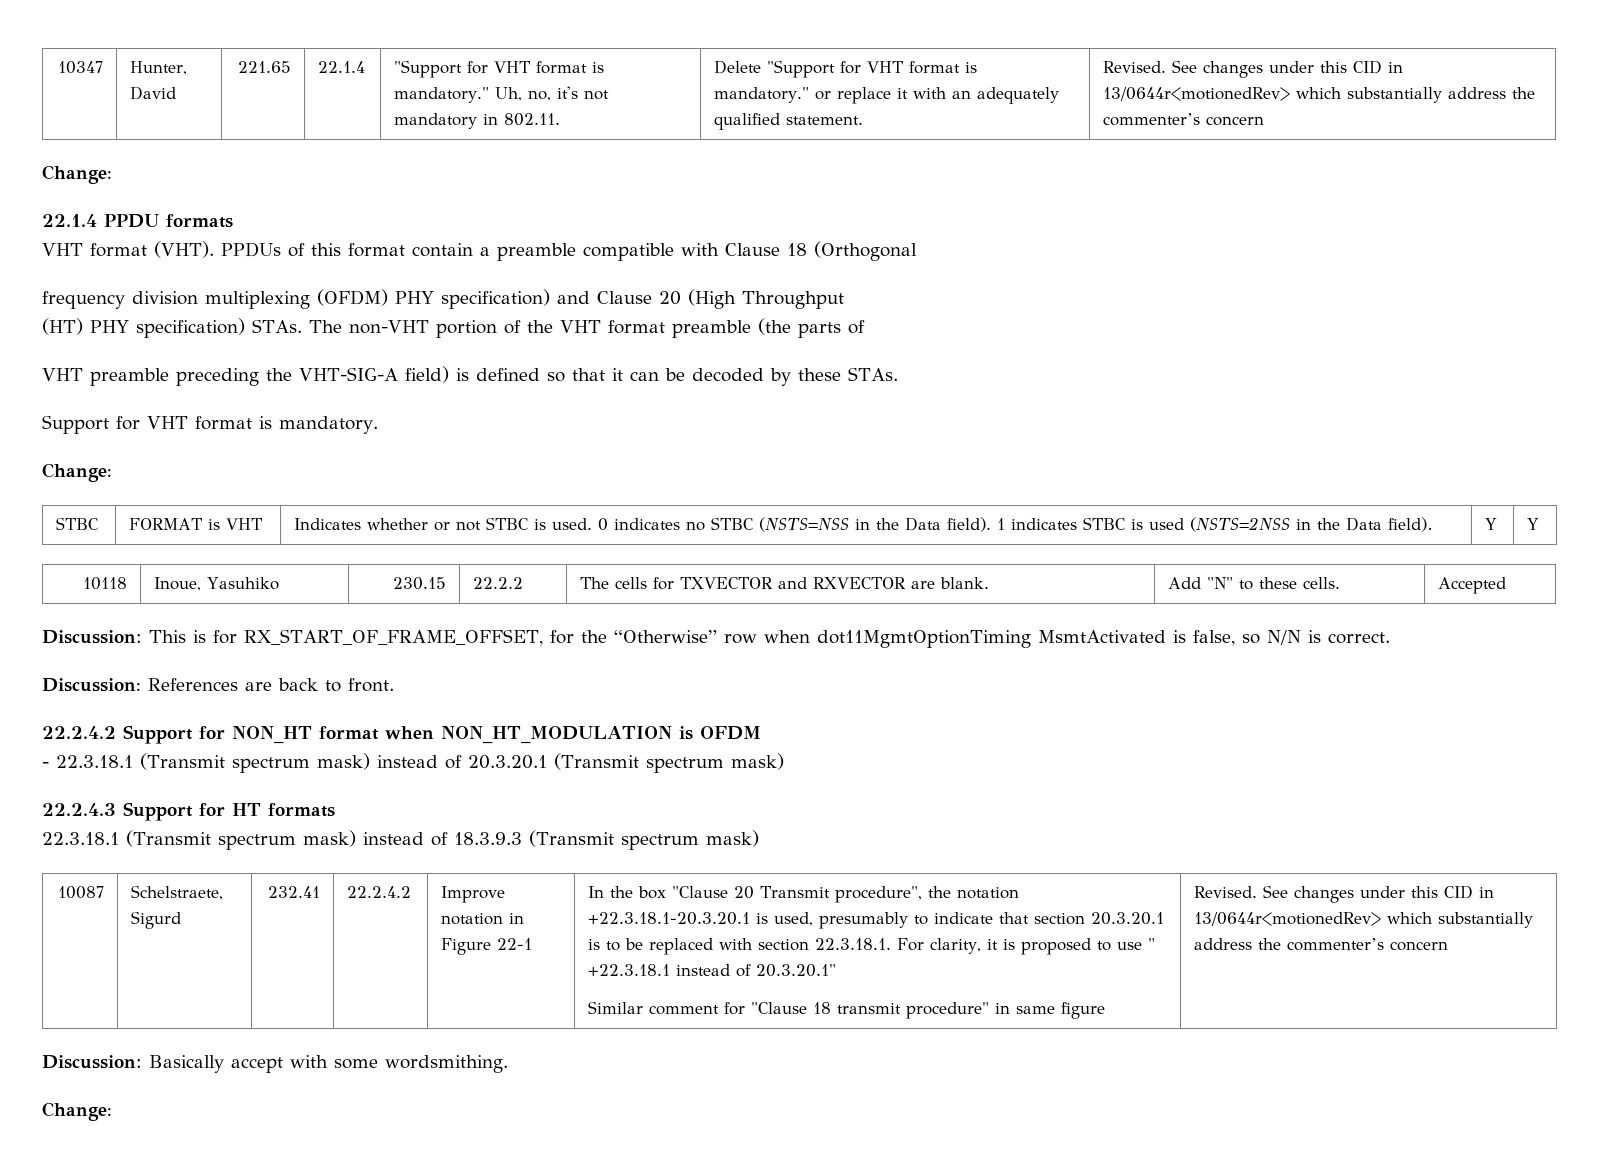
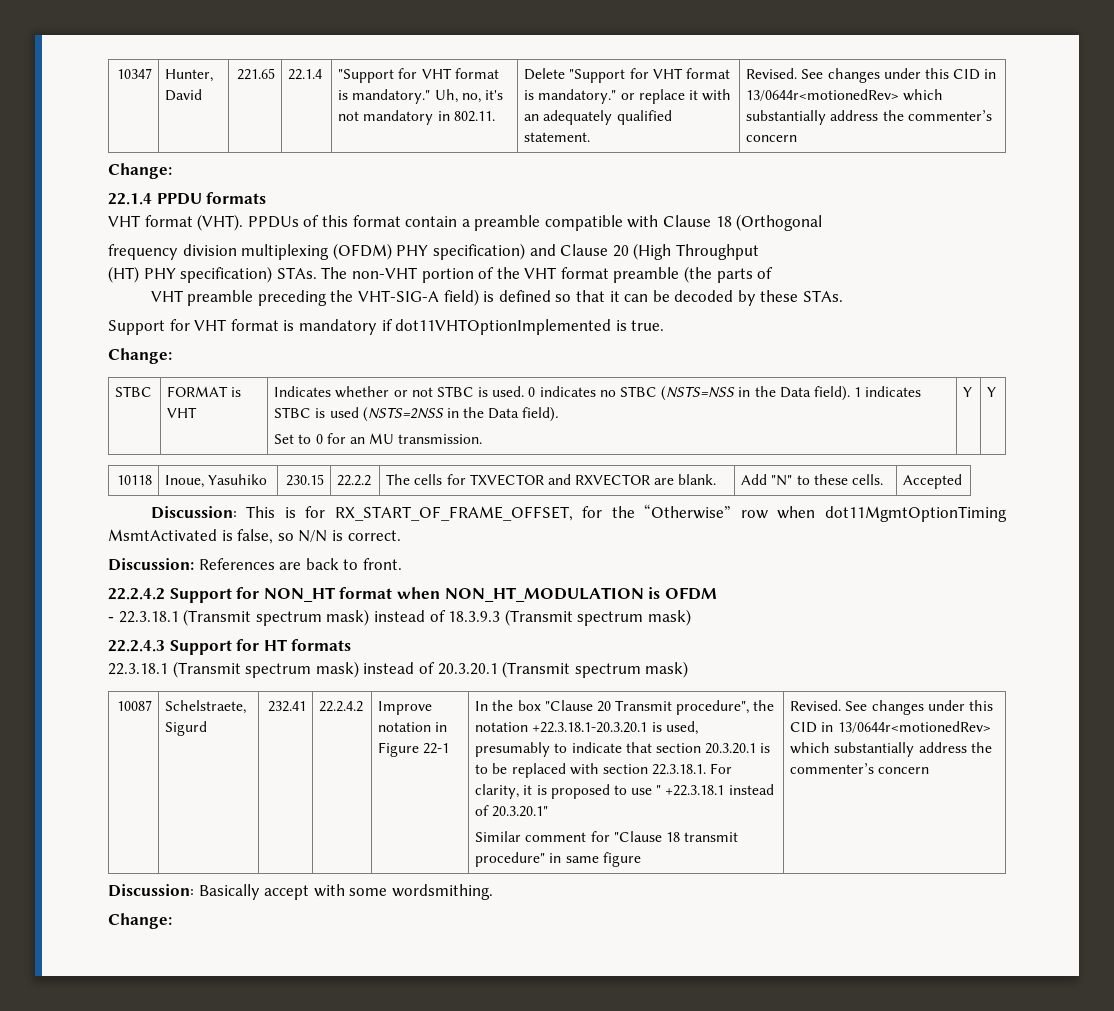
- Support for VHT format is mandatory.
+ Support for VHT format is mandatory if dot11VHTOptionImplemented is true.
- STBC | FORMAT is VHT | Indicates whether or not STBC is used. 0 indicates no STBC (NSTS=NSS in the Data field). 1 indicates STBC is used (NSTS=2NSS in the Data field). | Y | Y
+ STBC | FORMAT is VHT | Indicates whether or not STBC is used. 0 indicates no STBC (NSTS=NSS in the Data field). 1 indicates STBC is used (NSTS=2NSS in the Data field).
+ Set to 0 for an MU transmission. | Y | Y
- - 22.3.18.1 (Transmit spectrum mask) instead of 20.3.20.1 (Transmit spectrum mask)
+ - 22.3.18.1 (Transmit spectrum mask) instead of 18.3.9.3 (Transmit spectrum mask)
- 22.3.18.1 (Transmit spectrum mask) instead of 18.3.9.3 (Transmit spectrum mask)
+ 22.3.18.1 (Transmit spectrum mask) instead of 20.3.20.1 (Transmit spectrum mask)

